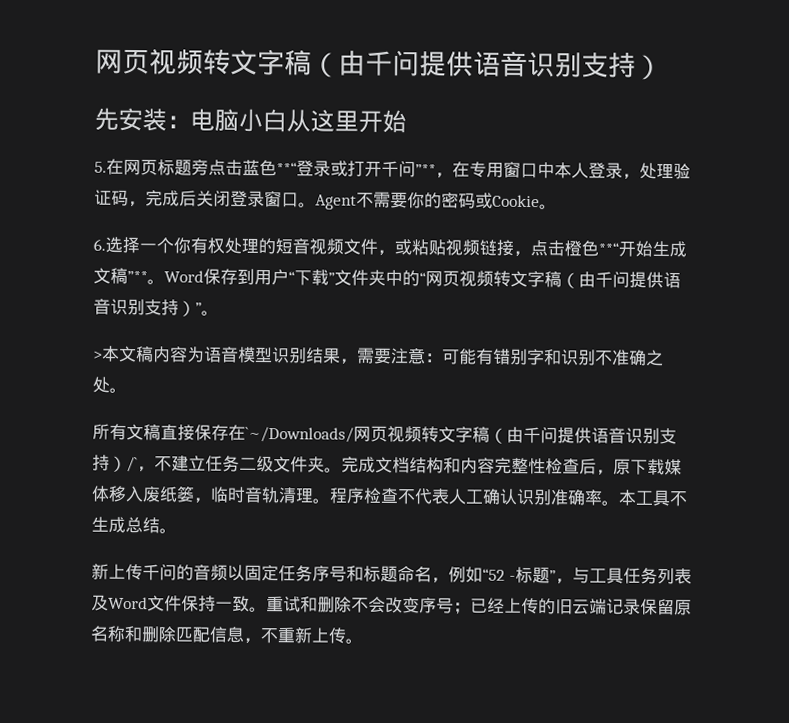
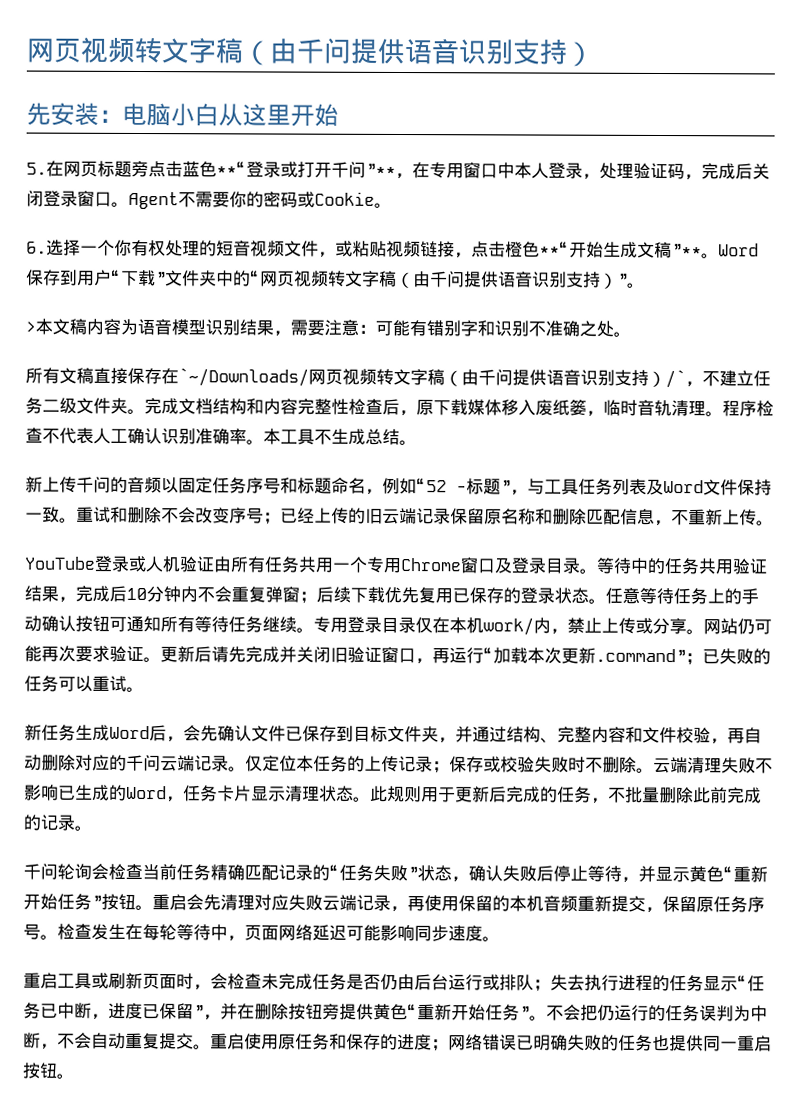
+ YouTube登录或人机验证由所有任务共用一个专用Chrome窗口及登录目录。等待中的任务共用验证结果，完成后10分钟内不会重复弹窗；后续下载优先复用已保存的登录状态。任意等待任务上的手动确认按钮可通知所有等待任务继续。专用登录目录仅在本机work/内，禁止上传或分享。网站仍可能再次要求验证。更新后请先完成并关闭旧验证窗口，再运行“加载本次更新.command”；已失败的任务可以重试。
+ 新任务生成Word后，会先确认文件已保存到目标文件夹，并通过结构、完整内容和文件校验，再自动删除对应的千问云端记录。仅定位本任务的上传记录；保存或校验失败时不删除。云端清理失败不影响已生成的Word，任务卡片显示清理状态。此规则用于更新后完成的任务，不批量删除此前完成的记录。
+ 千问轮询会检查当前任务精确匹配记录的“任务失败”状态，确认失败后停止等待，并显示黄色“重新开始任务”按钮。重启会先清理对应失败云端记录，再使用保留的本机音频重新提交，保留原任务序号。检查发生在每轮等待中，页面网络延迟可能影响同步速度。
+ 重启工具或刷新页面时，会检查未完成任务是否仍由后台运行或排队；失去执行进程的任务显示“任务已中断，进度已保留”，并在删除按钮旁提供黄色“重新开始任务”。不会把仍运行的任务误判为中断，不会自动重复提交。重启使用原任务和保存的进度；网络错误已明确失败的任务也提供同一重启按钮。

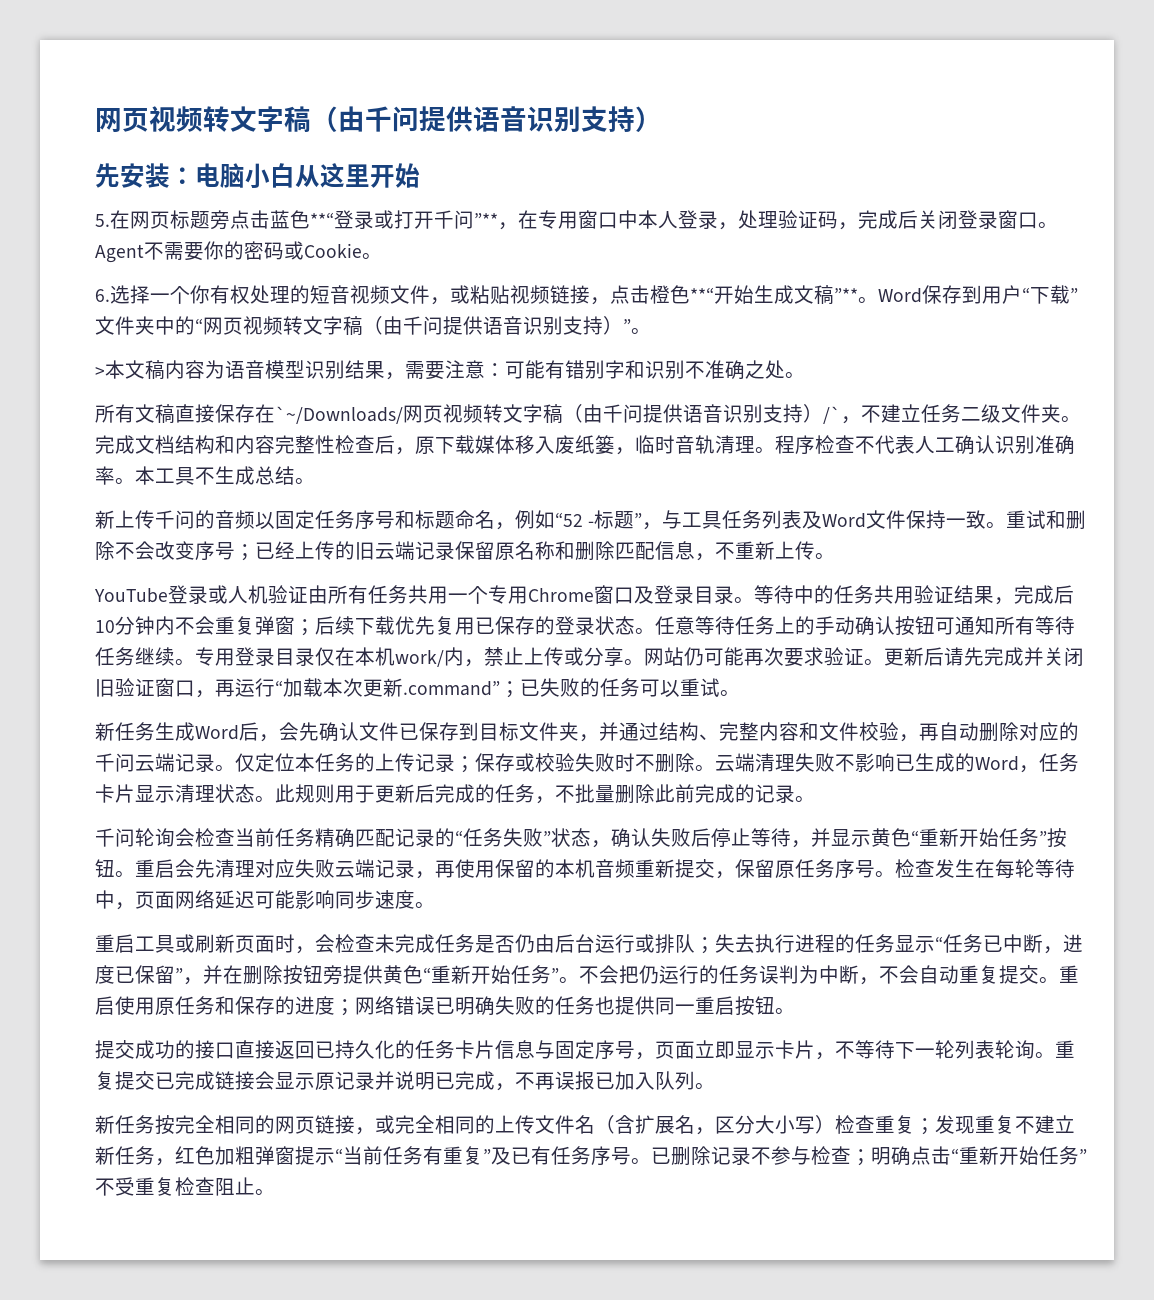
+ 提交成功的接口直接返回已持久化的任务卡片信息与固定序号，页面立即显示卡片，不等待下一轮列表轮询。重复提交已完成链接会显示原记录并说明已完成，不再误报已加入队列。
+ 新任务按完全相同的网页链接，或完全相同的上传文件名（含扩展名，区分大小写）检查重复；发现重复不建立新任务，红色加粗弹窗提示“当前任务有重复”及已有任务序号。已删除记录不参与检查；明确点击“重新开始任务”不受重复检查阻止。

